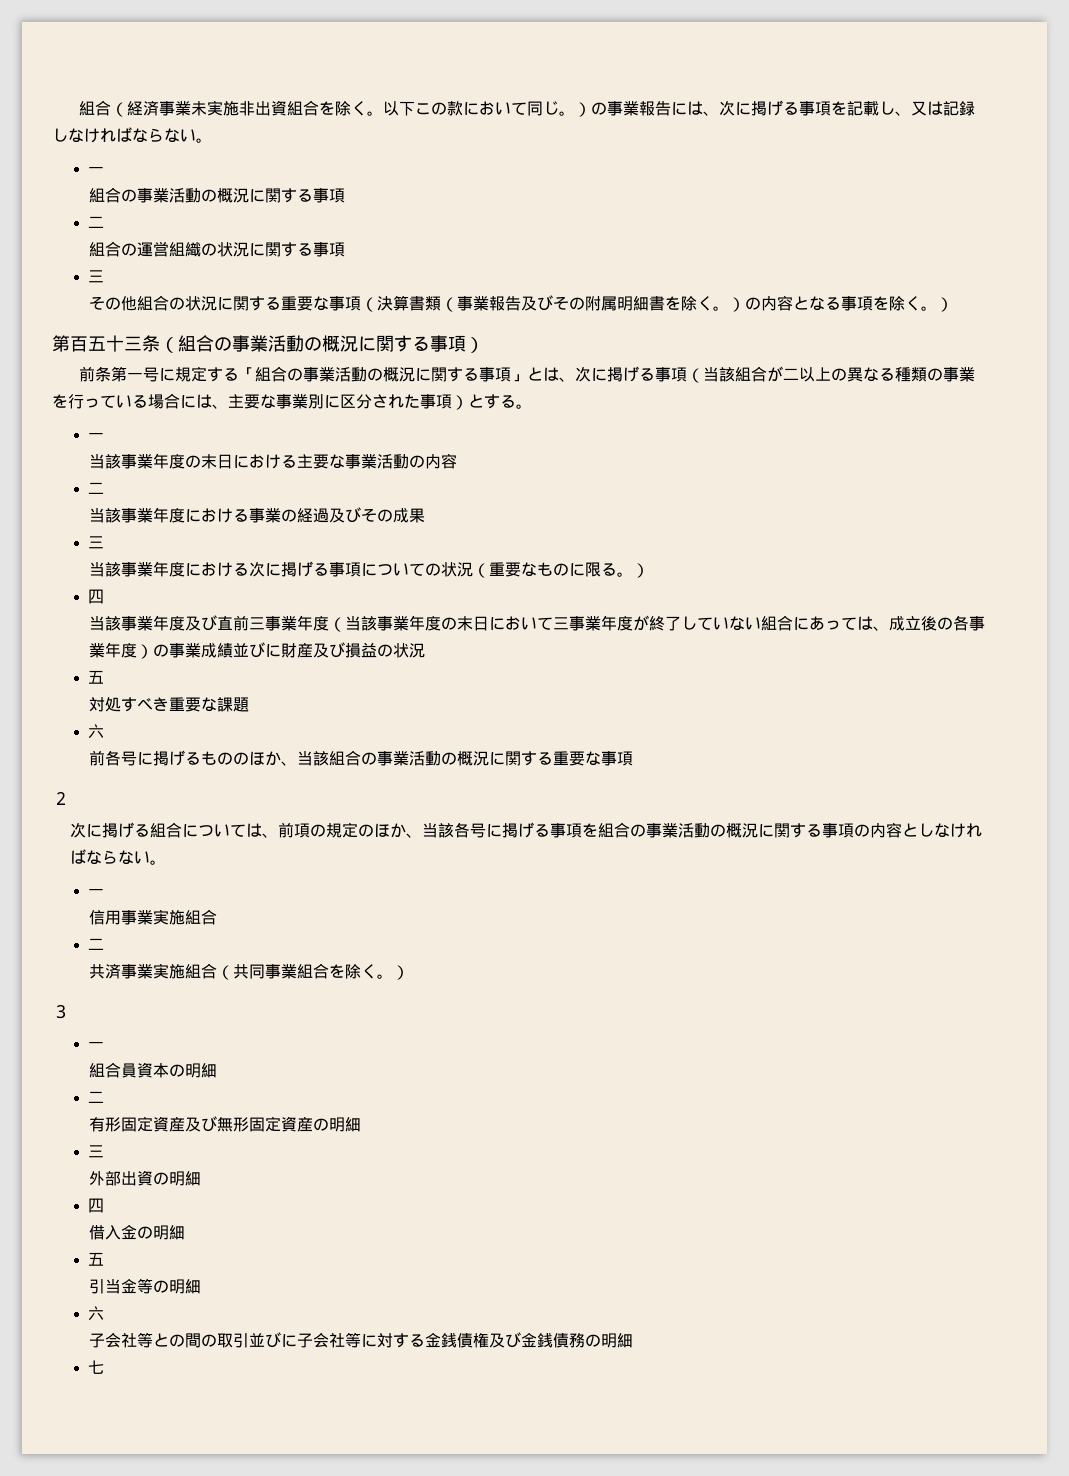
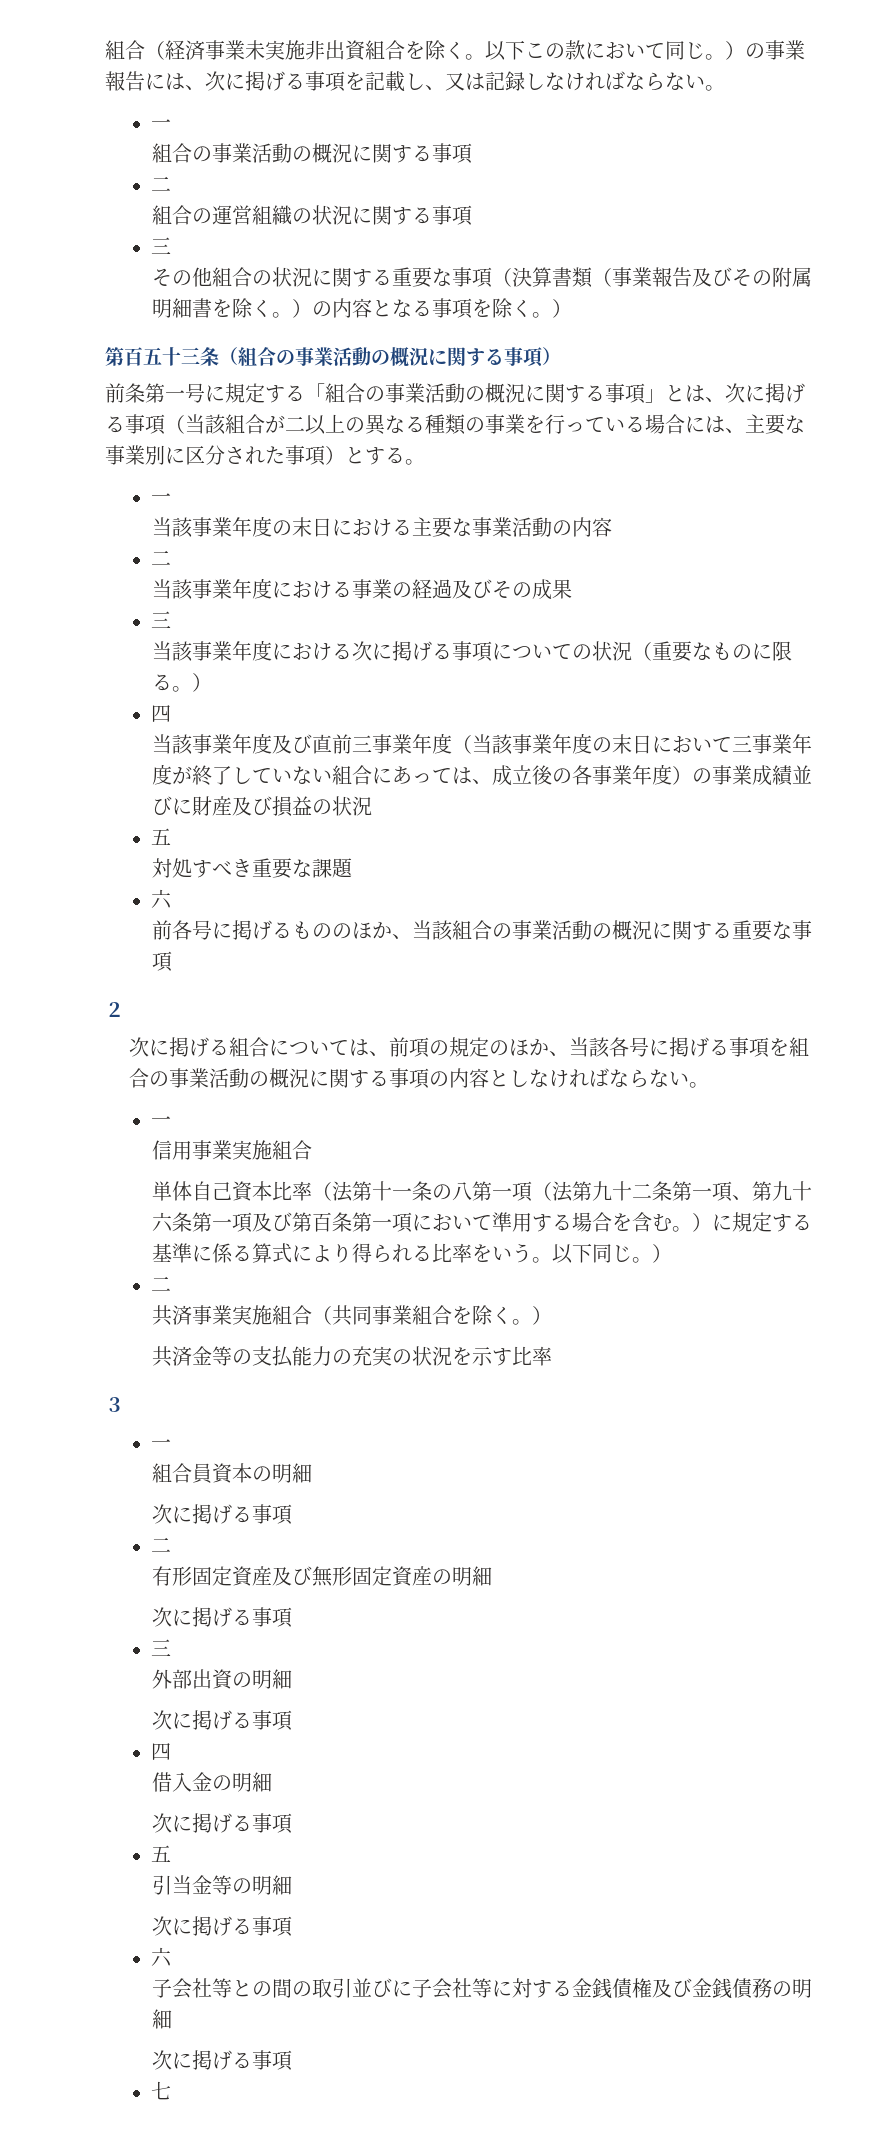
+ 単体自己資本比率（法第十一条の八第一項（法第九十二条第一項、第九十六条第一項及び第百条第一項において準用する場合を含む。）に規定する基準に係る算式により得られる比率をいう。以下同じ。）
+ 共済金等の支払能力の充実の状況を示す比率
  組合員資本の明細
+ 次に掲げる事項
  有形固定資産及び無形固定資産の明細
+ 次に掲げる事項
  外部出資の明細
+ 次に掲げる事項
  借入金の明細
+ 次に掲げる事項
  引当金等の明細
+ 次に掲げる事項
  子会社等との間の取引並びに子会社等に対する金銭債権及び金銭債務の明細
+ 次に掲げる事項

